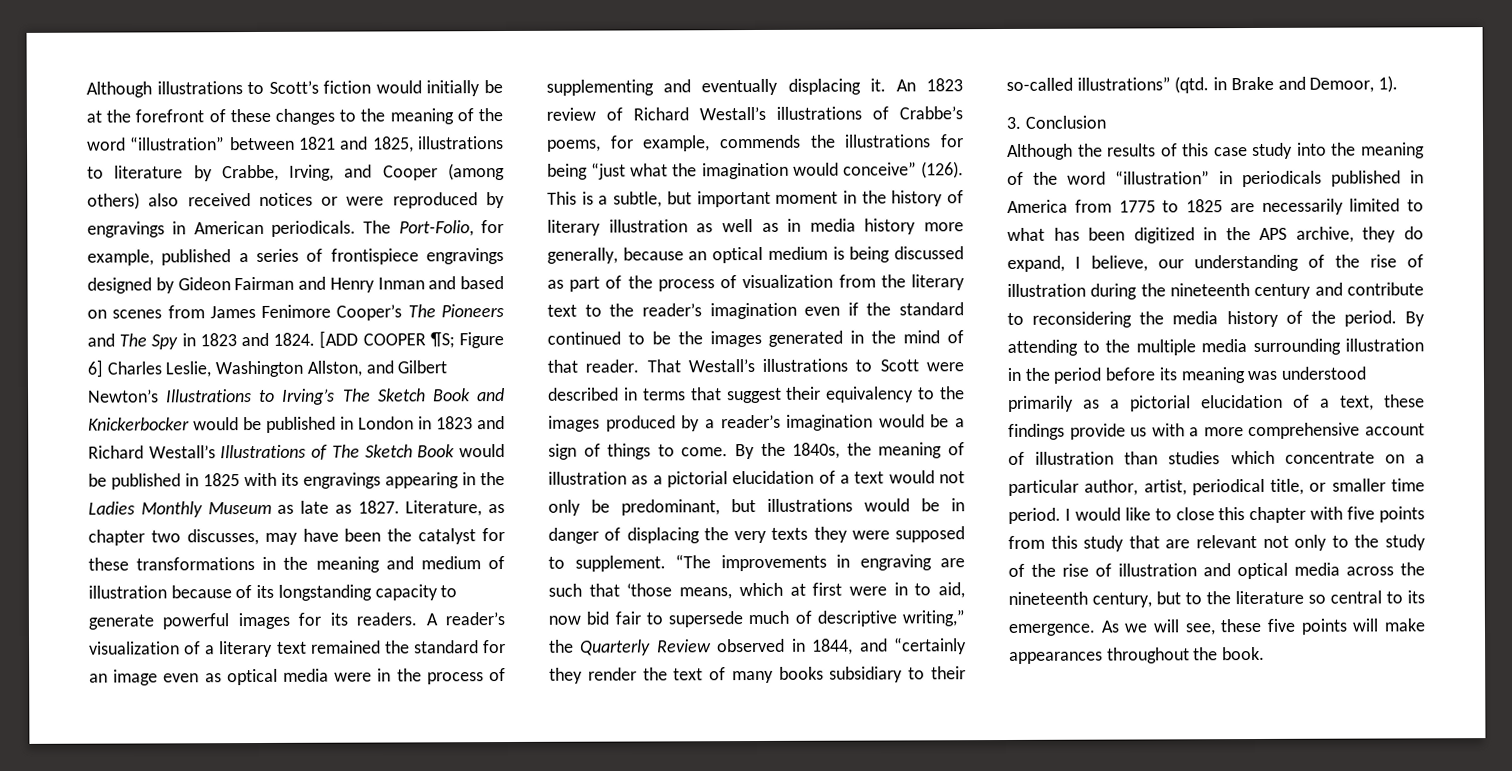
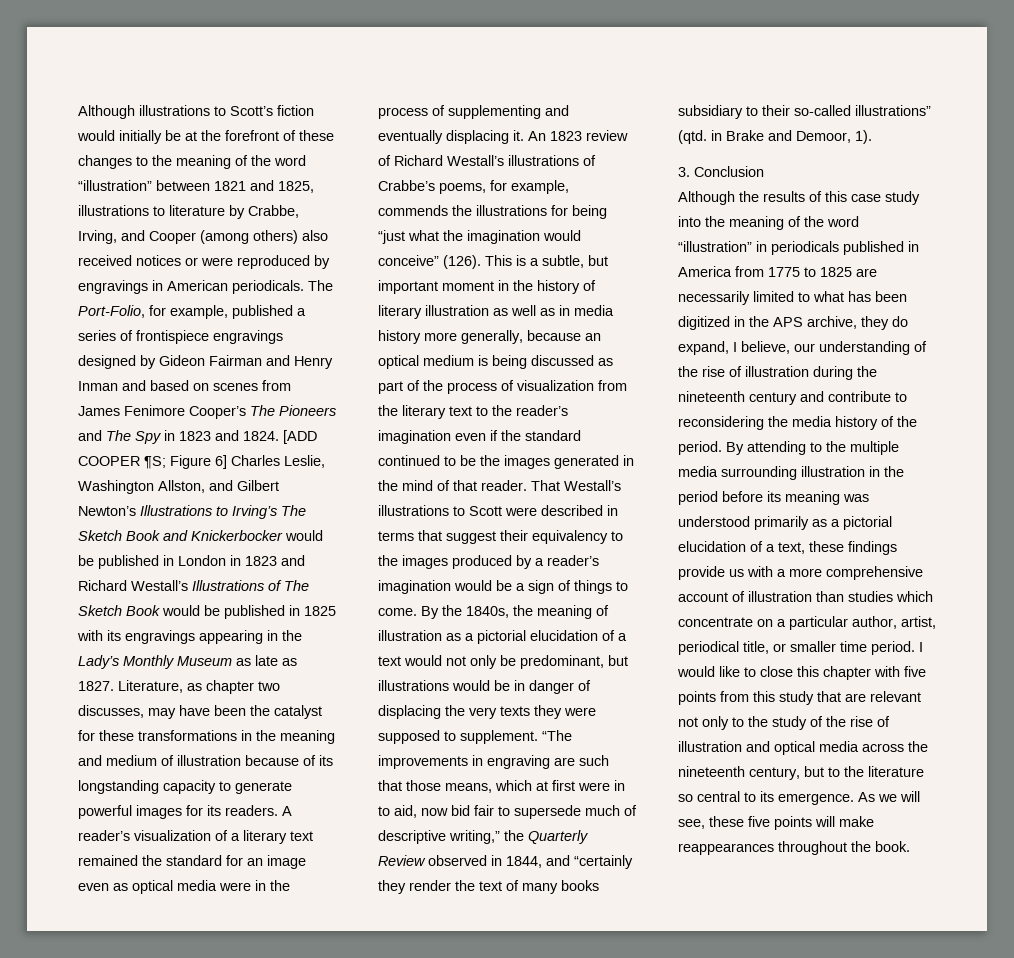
- [ADD COOPER ¶S; Figure 6] Charles Leslie, Washington Allston, and Gilbert Newton’s Illustrations to Irving’s The Sketch Book and Knickerbocker would be published in London in 1823 and Richard Westall’s Illustrations of The Sketch Book would be published in 1825 with its engravings appearing in the Ladies Monthly Museum as late as 1827.
+ [ADD COOPER ¶S; Figure 6] Charles Leslie, Washington Allston, and Gilbert Newton’s Illustrations to Irving’s The Sketch Book and Knickerbocker would be published in London in 1823 and Richard Westall’s Illustrations of The Sketch Book would be published in 1825 with its engravings appearing in the Lady’s Monthly Museum as late as 1827.
- “The improvements in engraving are such that ‘those means, which at first were in to aid, now bid fair to supersede much of descriptive writing,” the Quarterly Review observed in 1844, and “certainly they render the text of many books subsidiary to their so-called illustrations” (qtd. in Brake and Demoor, 1).
+ “The improvements in engraving are such that those means, which at first were in to aid, now bid fair to supersede much of descriptive writing,” the Quarterly Review observed in 1844, and “certainly they render the text of many books subsidiary to their so-called illustrations” (qtd. in Brake and Demoor, 1).
- As we will see, these five points will make appearances throughout the book.
+ As we will see, these five points will make reappearances throughout the book.

